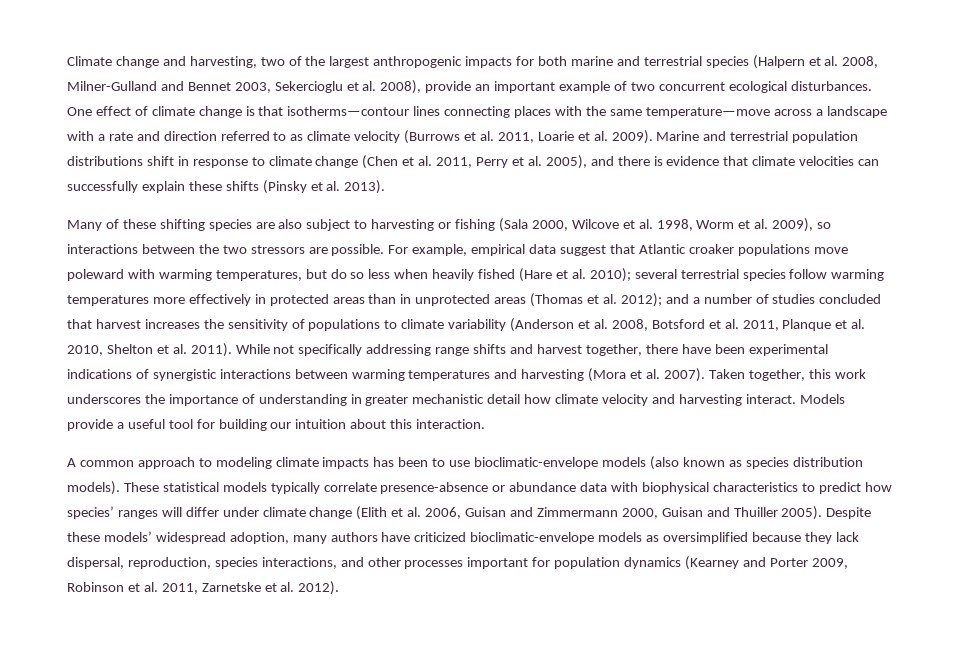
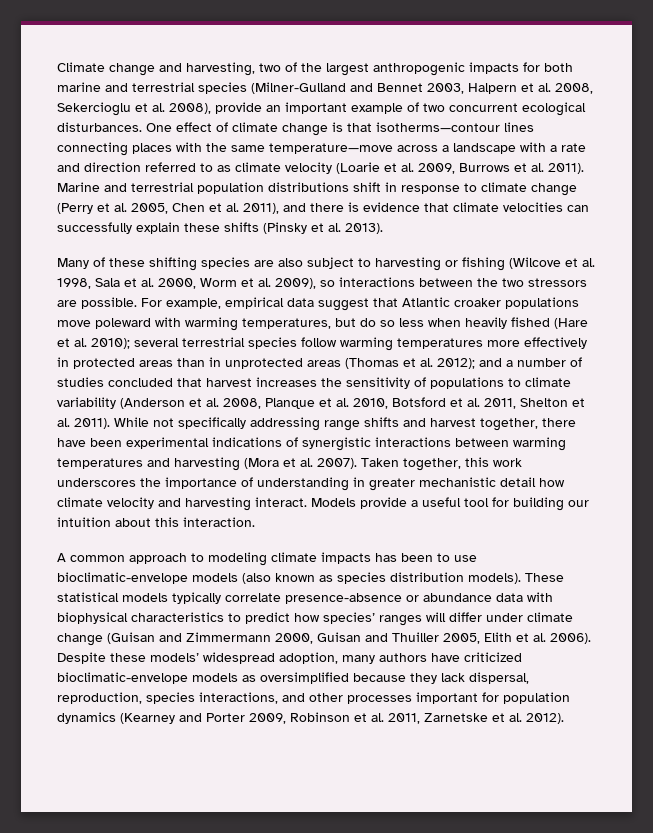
- Climate change and harvesting, two of the largest anthropogenic impacts for both marine and terrestrial species (Halpern et al. 2008, Milner-Gulland and Bennet 2003, Sekercioglu et al. 2008), provide an important example of two concurrent ecological disturbances.
+ Climate change and harvesting, two of the largest anthropogenic impacts for both marine and terrestrial species (Milner-Gulland and Bennet 2003, Halpern et al. 2008, Sekercioglu et al. 2008), provide an important example of two concurrent ecological disturbances.
- One effect of climate change is that isotherms—contour lines connecting places with the same temperature—move across a landscape with a rate and direction referred to as climate velocity (Burrows et al. 2011, Loarie et al. 2009).
+ One effect of climate change is that isotherms—contour lines connecting places with the same temperature—move across a landscape with a rate and direction referred to as climate velocity (Loarie et al. 2009, Burrows et al. 2011).
- Marine and terrestrial population distributions shift in response to climate change (Chen et al. 2011, Perry et al. 2005), and there is evidence that climate velocities can successfully explain these shifts (Pinsky et al. 2013).
+ Marine and terrestrial population distributions shift in response to climate change (Perry et al. 2005, Chen et al. 2011), and there is evidence that climate velocities can successfully explain these shifts (Pinsky et al. 2013).
- Many of these shifting species are also subject to harvesting or fishing (Sala 2000, Wilcove et al. 1998, Worm et al. 2009), so interactions between the two stressors are possible.
+ Many of these shifting species are also subject to harvesting or fishing (Wilcove et al. 1998, Sala et al. 2000, Worm et al. 2009), so interactions between the two stressors are possible.
- and a number of studies concluded that harvest increases the sensitivity of populations to climate variability (Anderson et al. 2008, Botsford et al. 2011, Planque et al. 2010, Shelton et al. 2011).
+ and a number of studies concluded that harvest increases the sensitivity of populations to climate variability (Anderson et al. 2008, Planque et al. 2010, Botsford et al. 2011, Shelton et al. 2011).
- These statistical models typically correlate presence-absence or abundance data with biophysical characteristics to predict how species’ ranges will differ under climate change (Elith et al. 2006, Guisan and Zimmermann 2000, Guisan and Thuiller 2005).
+ These statistical models typically correlate presence-absence or abundance data with biophysical characteristics to predict how species’ ranges will differ under climate change (Guisan and Zimmermann 2000, Guisan and Thuiller 2005, Elith et al. 2006).

